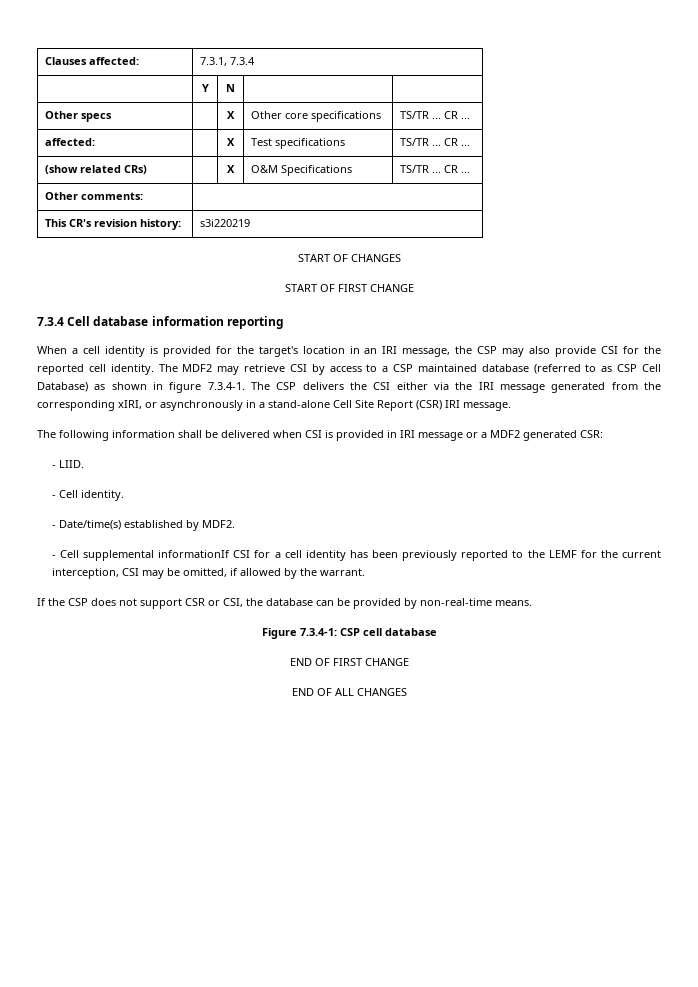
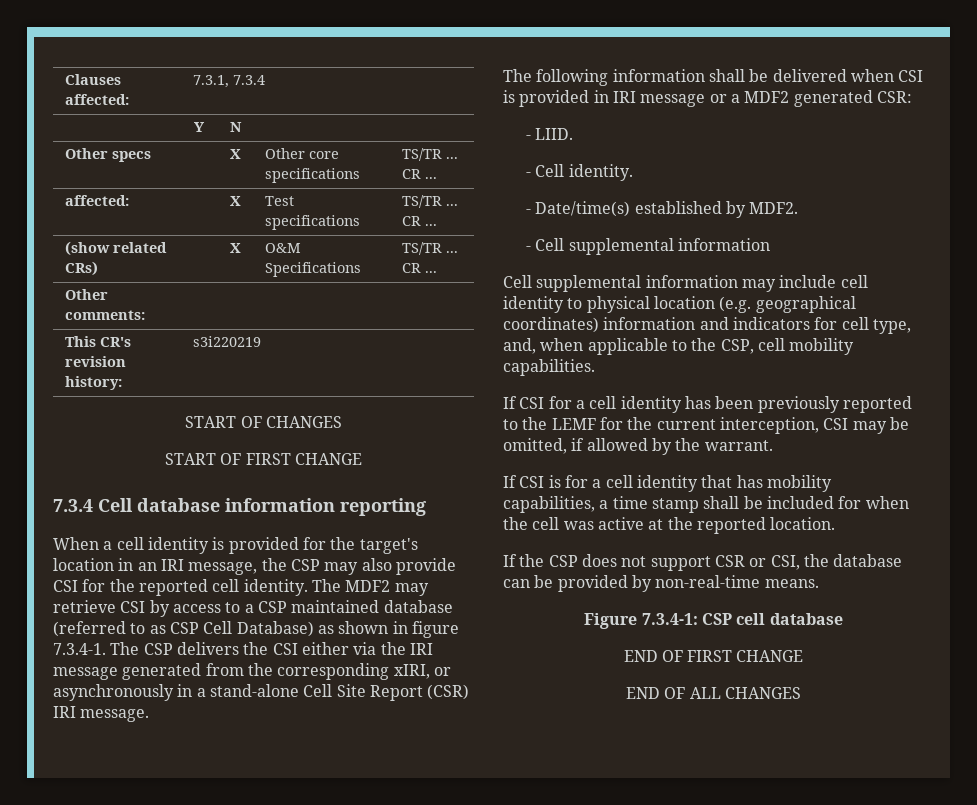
- - Cell supplemental informationIf CSI for a cell identity has been previously reported to the LEMF for the current interception, CSI may be omitted, if allowed by the warrant.
+ - Cell supplemental information
+ Cell supplemental information may include cell identity to physical location (e.g. geographical coordinates) information and indicators for cell type, and, when applicable to the CSP, cell mobility capabilities.
+ If CSI for a cell identity has been previously reported to the LEMF for the current interception, CSI may be omitted, if allowed by the warrant.
+ If CSI is for a cell identity that has mobility capabilities, a time stamp shall be included for when the cell was active at the reported location.

